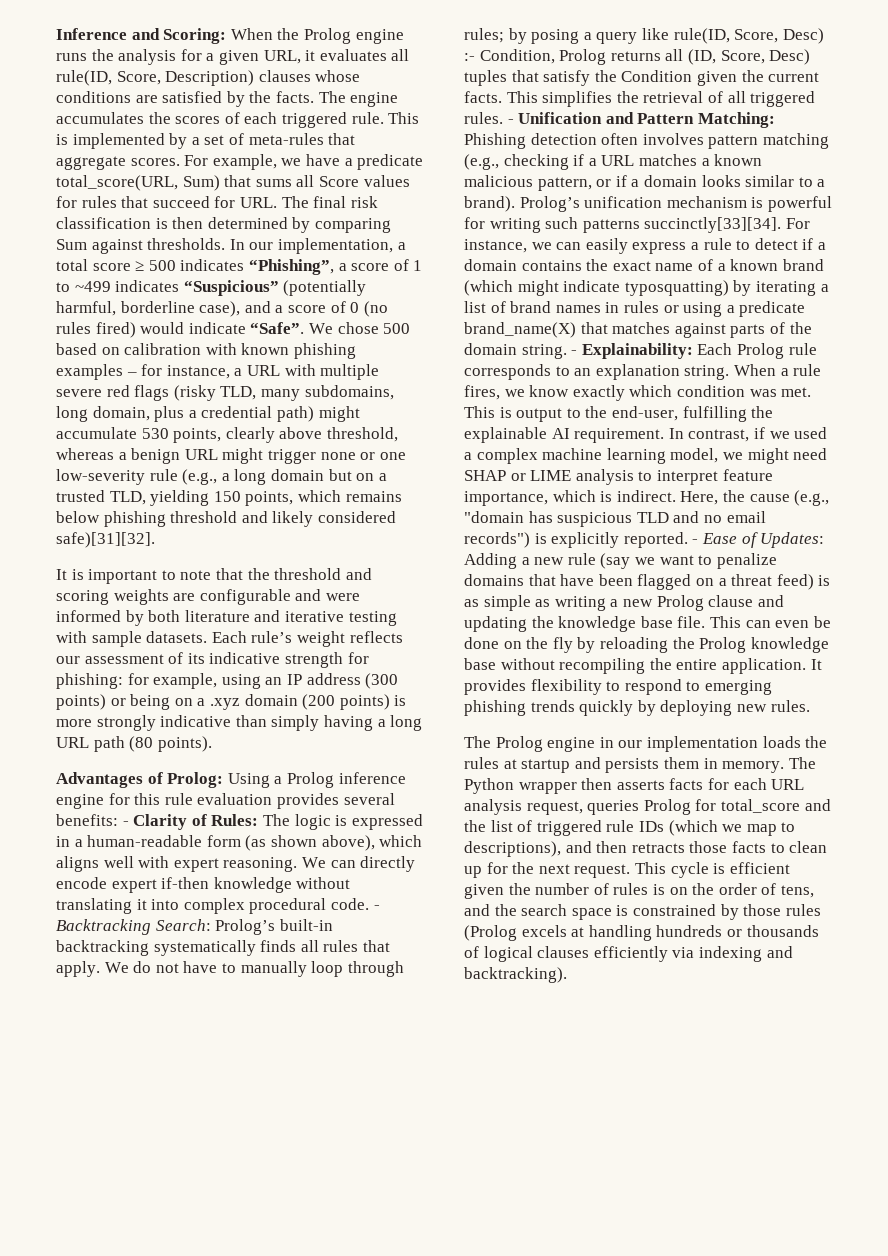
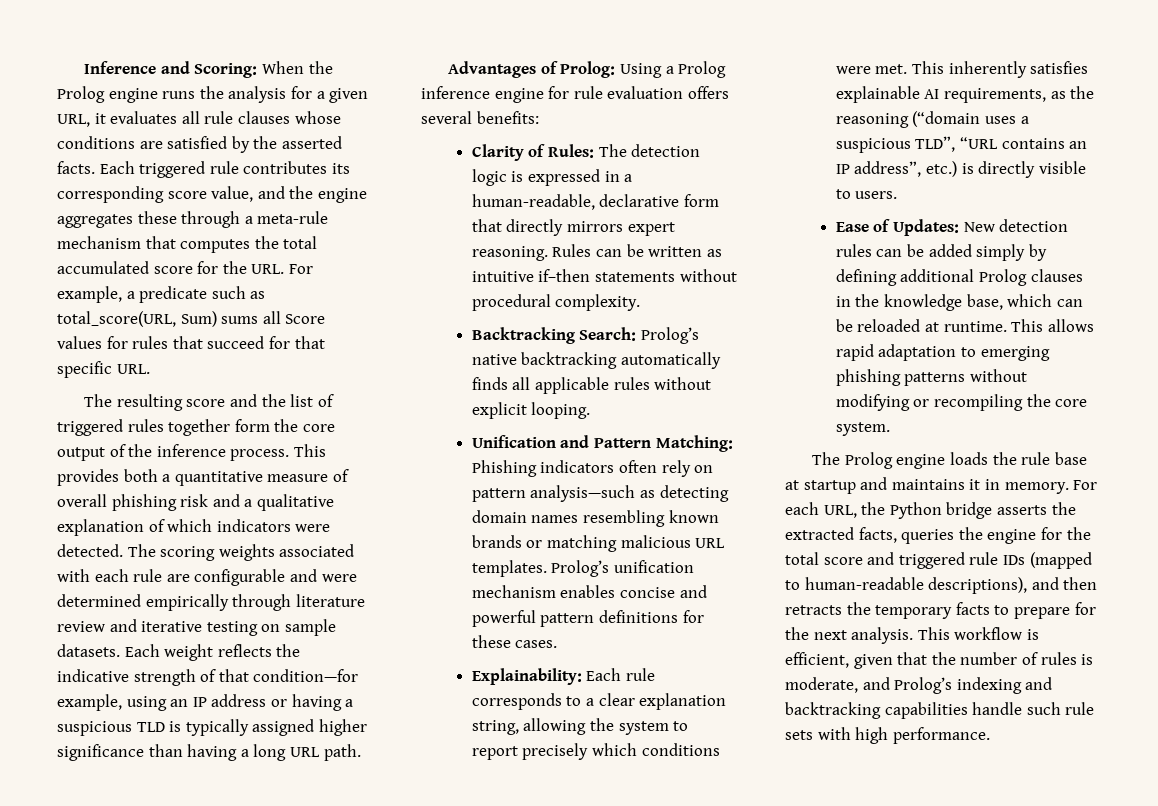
- Inference and Scoring: When the Prolog engine runs the analysis for a given URL, it evaluates all rule(ID, Score, Description) clauses whose conditions are satisfied by the facts. The engine accumulates the scores of each triggered rule. This is implemented by a set of meta-rules that aggregate scores. For example, we have a predicate total_score(URL, Sum) that sums all Score values for rules that succeed for URL. The final risk classification is then determined by comparing Sum against thresholds. In our implementation, a total score ≥ 500 indicates “Phishing”, a score of 1 to ~499 indicates “Suspicious” (potentially harmful, borderline case), and a score of 0 (no rules fired) would indicate “Safe”. We chose 500 based on calibration with known phishing examples – for instance, a URL with multiple severe red flags (risky TLD, many subdomains, long domain, plus a credential path) might accumulate 530 points, clearly above threshold, whereas a benign URL might trigger none or one low-severity rule (e.g., a long domain but on a trusted TLD, yielding 150 points, which remains below phishing threshold and likely considered safe)[31][32].
- It is important to note that the threshold and scoring weights are configurable and were informed by both literature and iterative testing with sample datasets.
+ Inference and Scoring: When the Prolog engine runs the analysis for a given URL, it evaluates all rule clauses whose conditions are satisfied by the asserted facts. Each triggered rule contributes its corresponding score value, and the engine aggregates these through a meta-rule mechanism that computes the total accumulated score for the URL. For example, a predicate such as total_score(URL, Sum) sums all Score values for rules that succeed for that specific URL.
+ The resulting score and the list of triggered rules together form the core output of the inference process. This provides both a quantitative measure of overall phishing risk and a qualitative explanation of which indicators were detected. The scoring weights associated with each rule are configurable and were determined empirically through literature review and iterative testing on sample datasets.
- Each rule’s weight reflects our assessment of its indicative strength for phishing: for example, using an IP address (300 points) or being on a .xyz domain (200 points) is more strongly indicative than simply having a long URL path (80 points).
+ Each weight reflects the indicative strength of that condition—for example, using an IP address or having a suspicious TLD is typically assigned higher significance than having a long URL path.
- Advantages of Prolog: Using a Prolog inference engine for this rule evaluation provides several benefits: - Clarity of Rules: The logic is expressed in a human-readable form (as shown above), which aligns well with expert reasoning. We can directly encode expert if-then knowledge without translating it into complex procedural code. - Backtracking Search: Prolog’s built-in backtracking systematically finds all rules that apply. We do not have to manually loop through rules; by posing a query like rule(ID, Score, Desc) :- Condition, Prolog returns all (ID, Score, Desc) tuples that satisfy the Condition given the current facts. This simplifies the retrieval of all triggered rules. - Unification and Pattern Matching: Phishing detection often involves pattern matching (e.g., checking if a URL matches a known malicious pattern, or if a domain looks similar to a brand). Prolog’s unification mechanism is powerful for writing such patterns succinctly[33][34]. For instance, we can easily express a rule to detect if a domain contains the exact name of a known brand (which might indicate typosquatting) by iterating a list of brand names in rules or using a predicate brand_name(X) that matches against parts of the domain string. - Explainability: Each Prolog rule corresponds to an explanation string. When a rule fires, we know exactly which condition was met. This is output to the end-user, fulfilling the explainable AI requirement. In contrast, if we used a complex machine learning model, we might need SHAP or LIME analysis to interpret feature importance, which is indirect. Here, the cause (e.g., "domain has suspicious TLD and no email records") is explicitly reported. - Ease of Updates: Adding a new rule (say we want to penalize domains that have been flagged on a threat feed) is as simple as writing a new Prolog clause and updating the knowledge base file. This can even be done on the fly by reloading the Prolog knowledge base without recompiling the entire application. It provides flexibility to respond to emerging phishing trends quickly by deploying new rules.
- The Prolog engine in our implementation loads the rules at startup and persists them in memory. The Python wrapper then asserts facts for each URL analysis request, queries Prolog for total_score and the list of triggered rule IDs (which we map to descriptions), and then retracts those facts to clean up for the next request. This cycle is efficient given the number of rules is on the order of tens, and the search space is constrained by those rules (Prolog excels at handling hundreds or thousands of logical clauses efficiently via indexing and backtracking).
+ Advantages of Prolog: Using a Prolog inference engine for rule evaluation offers several benefits:
+ Clarity of Rules: The detection logic is expressed in a human-readable, declarative form that directly mirrors expert reasoning. Rules can be written as intuitive if–then statements without procedural complexity.
+ Backtracking Search: Prolog’s native backtracking automatically finds all applicable rules without explicit looping.
+ Unification and Pattern Matching: Phishing indicators often rely on pattern analysis—such as detecting domain names resembling known brands or matching malicious URL templates. Prolog’s unification mechanism enables concise and powerful pattern definitions for these cases.
+ Explainability: Each rule corresponds to a clear explanation string, allowing the system to report precisely which conditions were met. This inherently satisfies explainable AI requirements, as the reasoning (“domain uses a suspicious TLD”, “URL contains an IP address”, etc.) is directly visible to users.
+ Ease of Updates: New detection rules can be added simply by defining additional Prolog clauses in the knowledge base, which can be reloaded at runtime. This allows rapid adaptation to emerging phishing patterns without modifying or recompiling the core system.
+ The Prolog engine loads the rule base at startup and maintains it in memory. For each URL, the Python bridge asserts the extracted facts, queries the engine for the total score and triggered rule IDs (mapped to human-readable descriptions), and then retracts the temporary facts to prepare for the next analysis. This workflow is efficient, given that the number of rules is moderate, and Prolog’s indexing and backtracking capabilities handle such rule sets with high performance.

